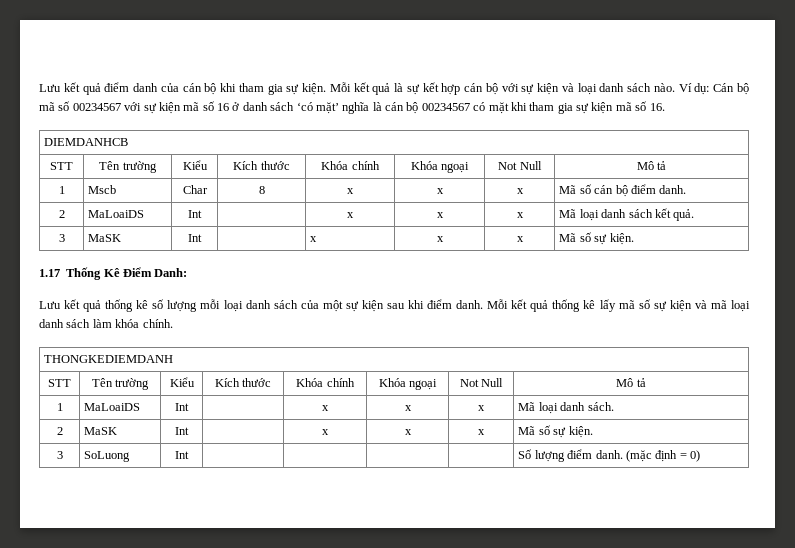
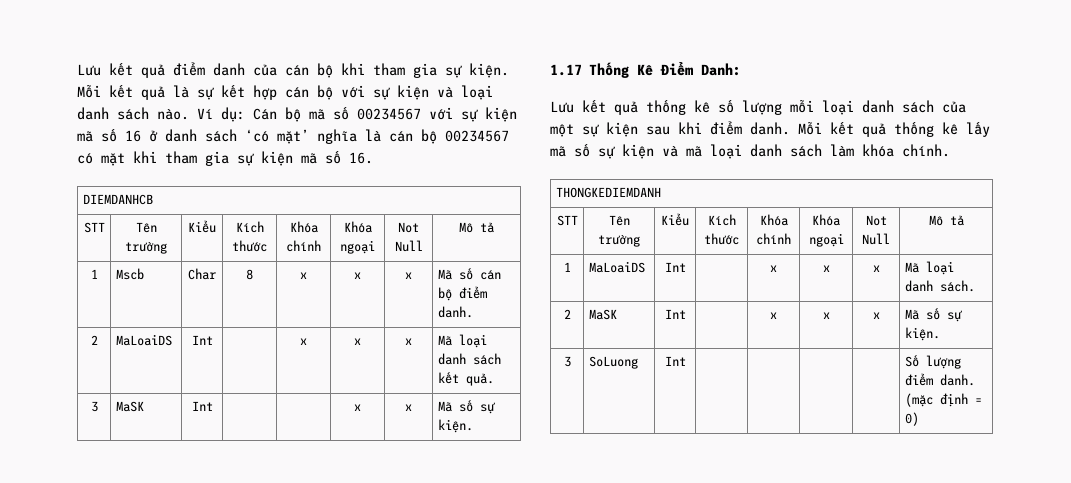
- 3 | MaSK | Int | | x | x | x | Mã số sự kiện.
+ 3 | MaSK | Int | | | x | x | Mã số sự kiện.

